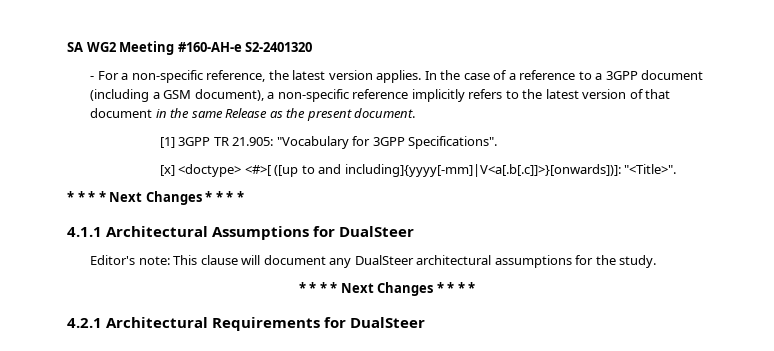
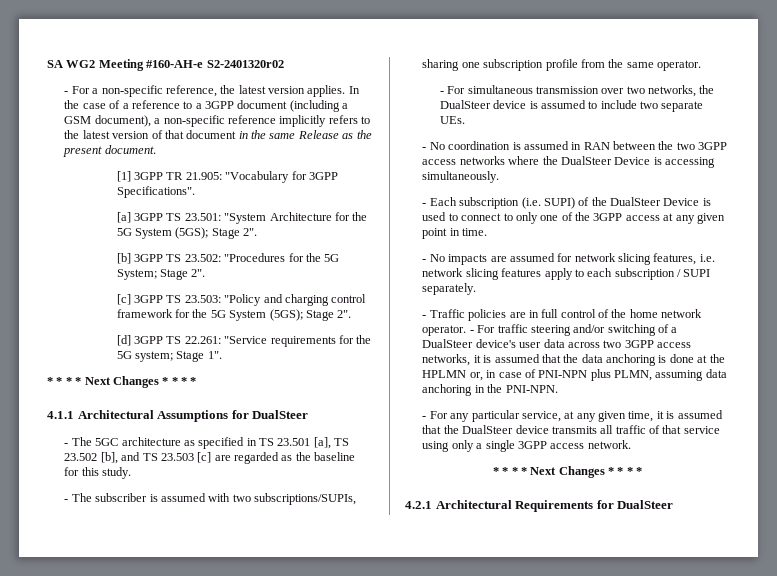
- SA WG2 Meeting #160-AH-e S2-2401320
+ SA WG2 Meeting #160-AH-e S2-2401320r02
- [x] <doctype> <#>[ ([up to and including]{yyyy[-mm]|V<a[.b[.c]]>}[onwards])]: "<Title>".
+ [a] 3GPP TS 23.501: "System Architecture for the 5G System (5GS); Stage 2".
+ [b] 3GPP TS 23.502: "Procedures for the 5G System; Stage 2".
+ [c] 3GPP TS 23.503: "Policy and charging control framework for the 5G System (5GS); Stage 2".
+ [d] 3GPP TS 22.261: "Service requirements for the 5G system; Stage 1".
- Editor's note: This clause will document any DualSteer architectural assumptions for the study.
+ - The 5GC architecture as specified in TS 23.501 [a], TS 23.502 [b], and TS 23.503 [c] are regarded as the baseline for this study.
+ - The subscriber is assumed with two subscriptions/SUPIs, sharing one subscription profile from the same operator.
+ - For simultaneous transmission over two networks, the DualSteer device is assumed to include two separate UEs.
+ - No coordination is assumed in RAN between the two 3GPP access networks where the DualSteer Device is accessing simultaneously.
+ - Each subscription (i.e. SUPI) of the DualSteer Device is used to connect to only one of the 3GPP access at any given point in time.
+ - No impacts are assumed for network slicing features, i.e. network slicing features apply to each subscription / SUPI separately.
+ - Traffic policies are in full control of the home network operator. - For traffic steering and/or switching of a DualSteer device's user data across two 3GPP access networks, it is assumed that the data anchoring is done at the HPLMN or, in case of PNI-NPN plus PLMN, assuming data anchoring in the PNI-NPN.
+ - For any particular service, at any given time, it is assumed that the DualSteer device transmits all traffic of that service using only a single 3GPP access network.

